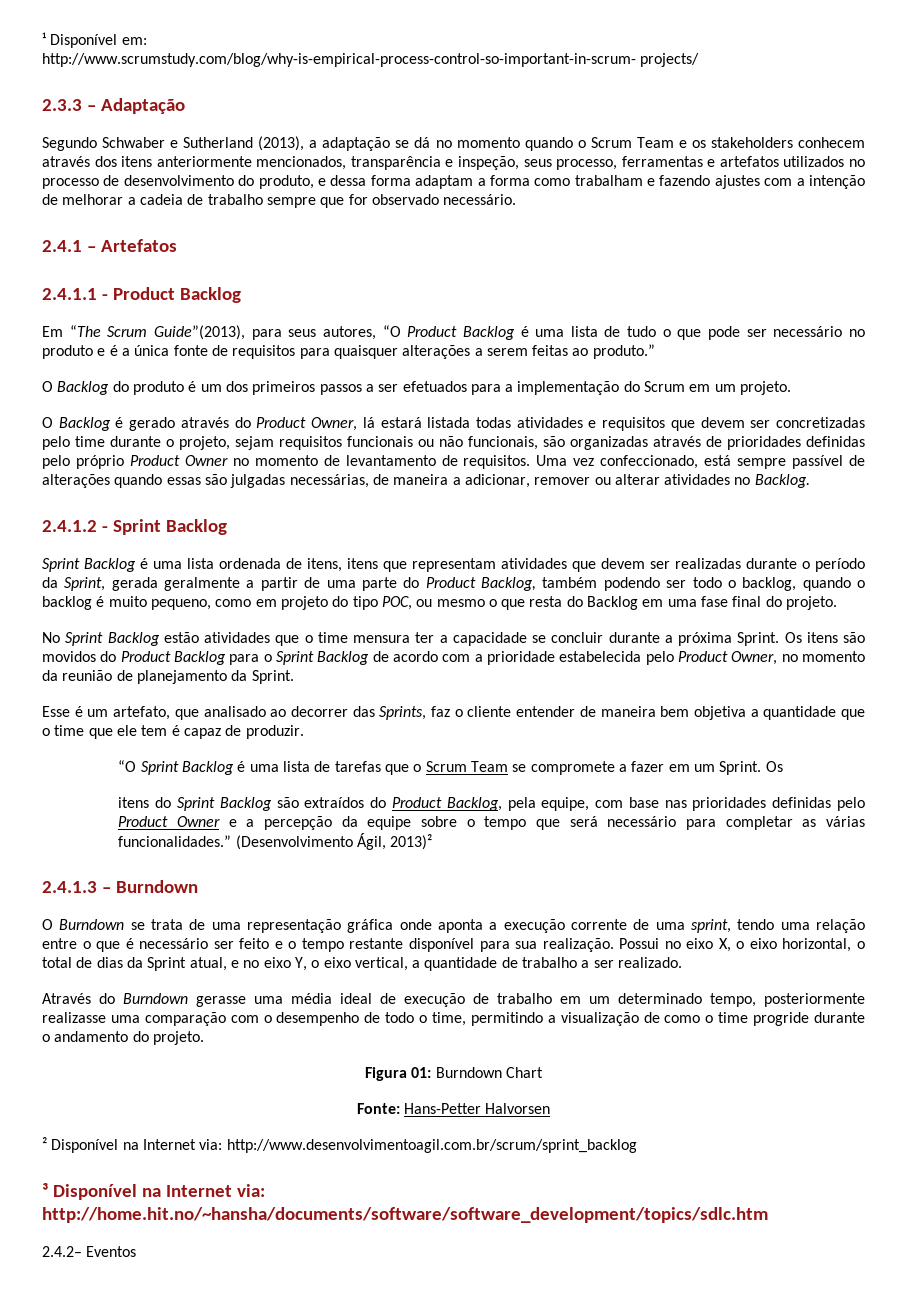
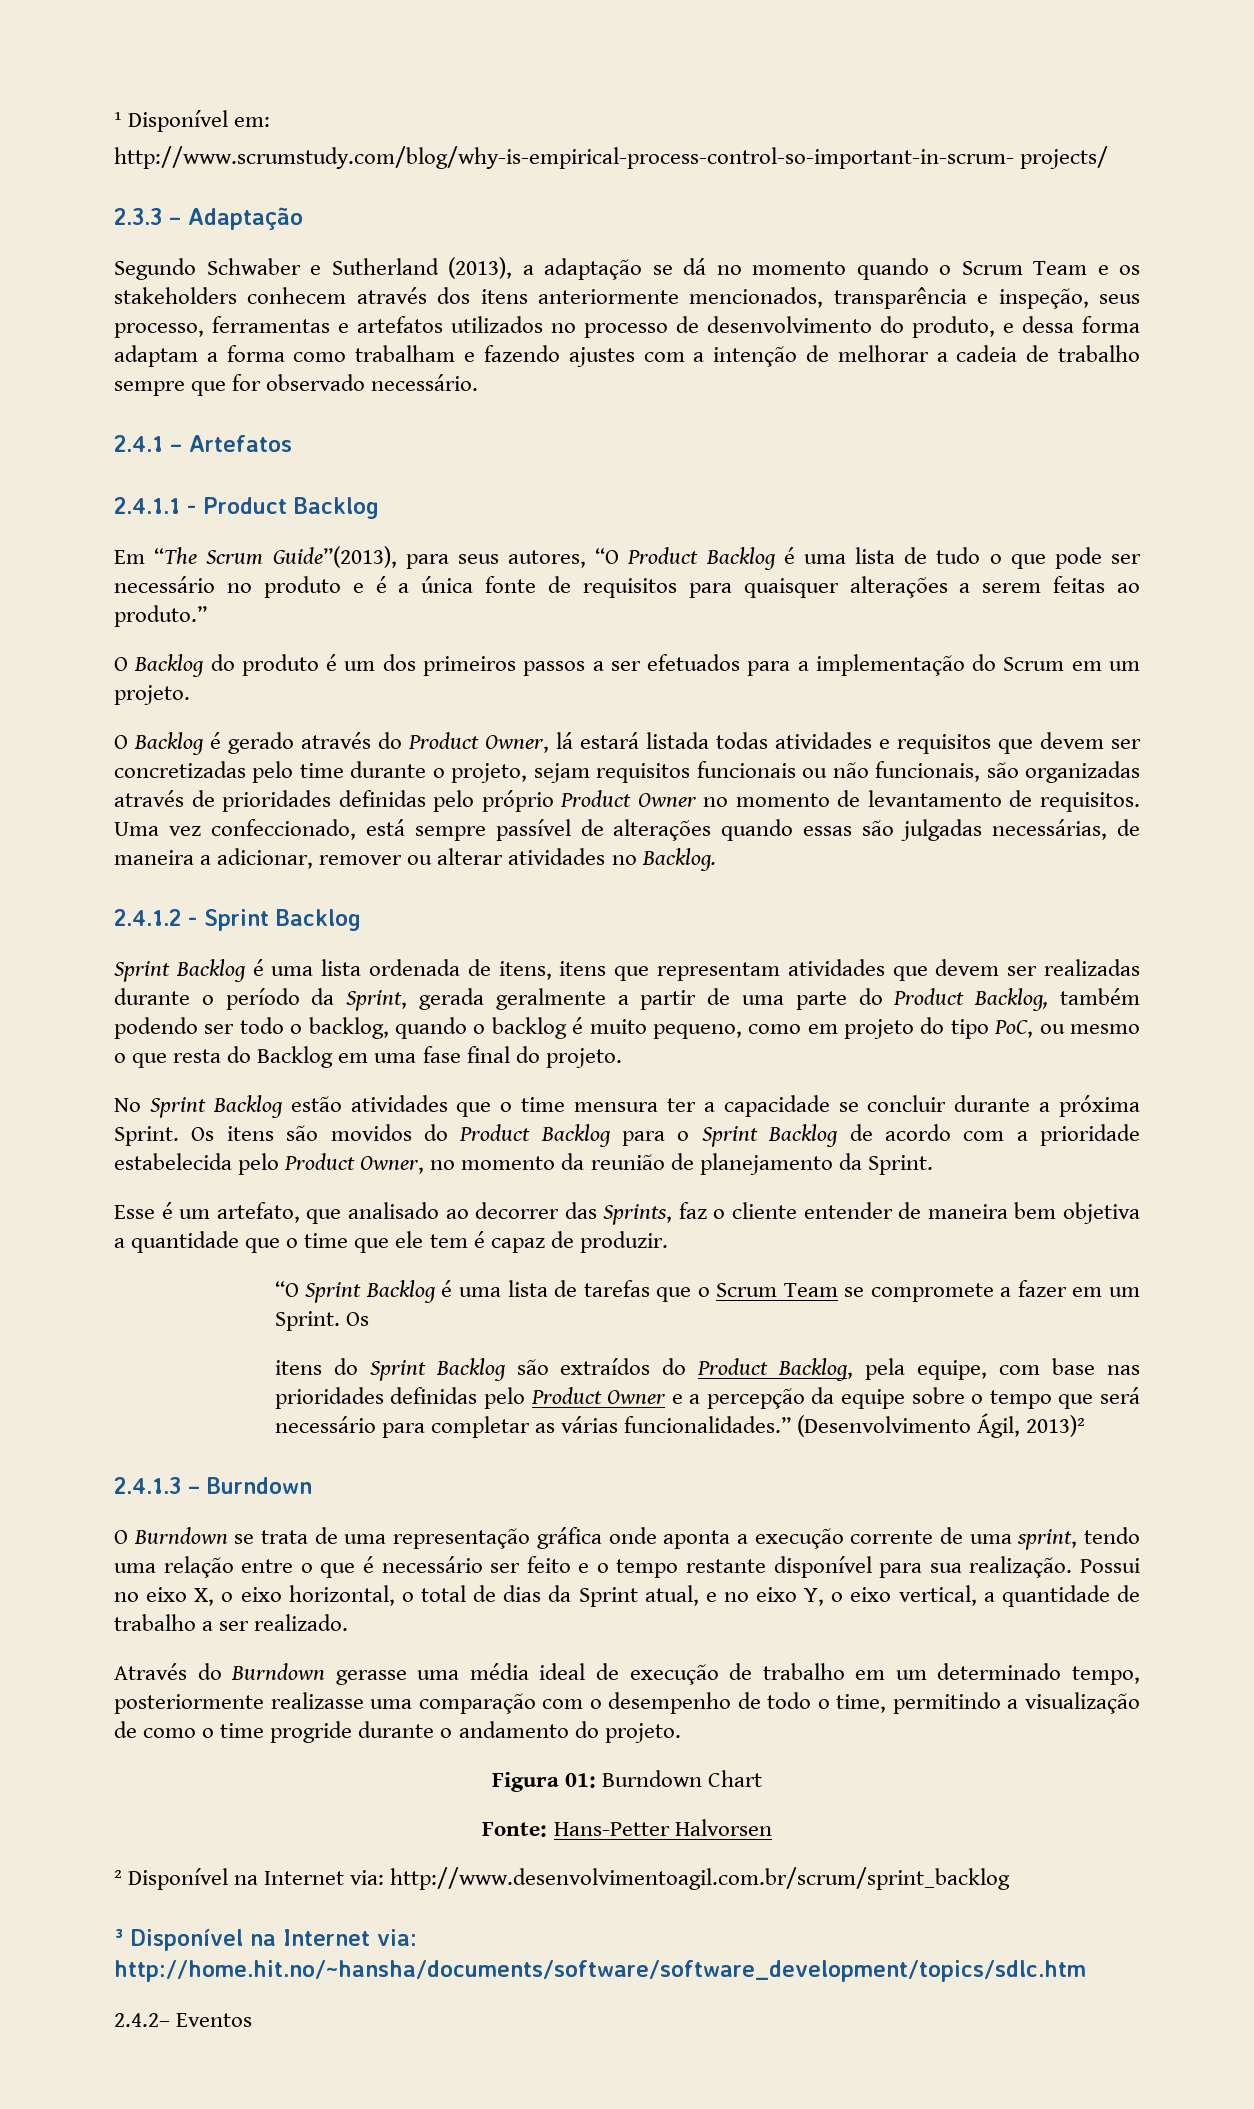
- Sprint Backlog é uma lista ordenada de itens, itens que representam atividades que devem ser realizadas durante o período da Sprint, gerada geralmente a partir de uma parte do Product Backlog, também podendo ser todo o backlog, quando o backlog é muito pequeno, como em projeto do tipo POC, ou mesmo o que resta do Backlog em uma fase final do projeto.
+ Sprint Backlog é uma lista ordenada de itens, itens que representam atividades que devem ser realizadas durante o período da Sprint, gerada geralmente a partir de uma parte do Product Backlog, também podendo ser todo o backlog, quando o backlog é muito pequeno, como em projeto do tipo PoC, ou mesmo o que resta do Backlog em uma fase final do projeto.

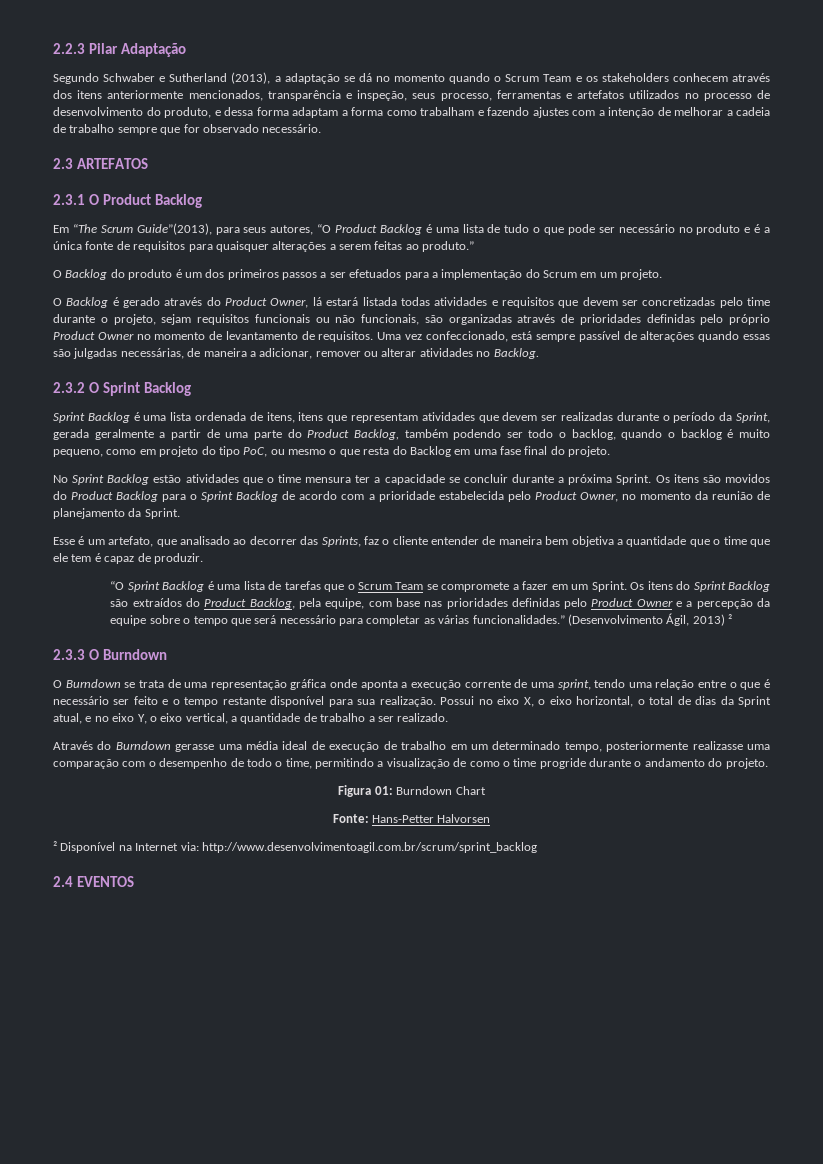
- ¹ Disponível em:
- http://www.scrumstudy.com/blog/why-is-empirical-process-control-so-important-in-scrum- projects/
- 2.3.3 – Adaptação
+ 2.2.3 Pilar Adaptação
- 2.4.1 – Artefatos
- 2.4.1.1 - Product Backlog
+ 2.3 ARTEFATOS
+ 2.3.1 O Product Backlog
- 2.4.1.2 - Sprint Backlog
+ 2.3.2 O Sprint Backlog
- “O Sprint Backlog é uma lista de tarefas que o Scrum Team se compromete a fazer em um Sprint. Os
- itens do Sprint Backlog são extraídos do Product Backlog, pela equipe, com base nas prioridades definidas pelo Product Owner e a percepção da equipe sobre o tempo que será necessário para completar as várias funcionalidades.”
+ “O Sprint Backlog é uma lista de tarefas que o Scrum Team se compromete a fazer em um Sprint. Os itens do Sprint Backlog são extraídos do Product Backlog, pela equipe, com base nas prioridades definidas pelo Product Owner e a percepção da equipe sobre o tempo que será necessário para completar as várias funcionalidades.”
- (Desenvolvimento Ágil, 2013)²
- 2.4.1.3 – Burndown
+ (Desenvolvimento Ágil, 2013) ²
+ 2.3.3 O Burndown
- ³ Disponível na Internet via: http://home.hit.no/~hansha/documents/software/software_development/topics/sdlc.htm
- 2.4.2– Eventos
+ 2.4 EVENTOS

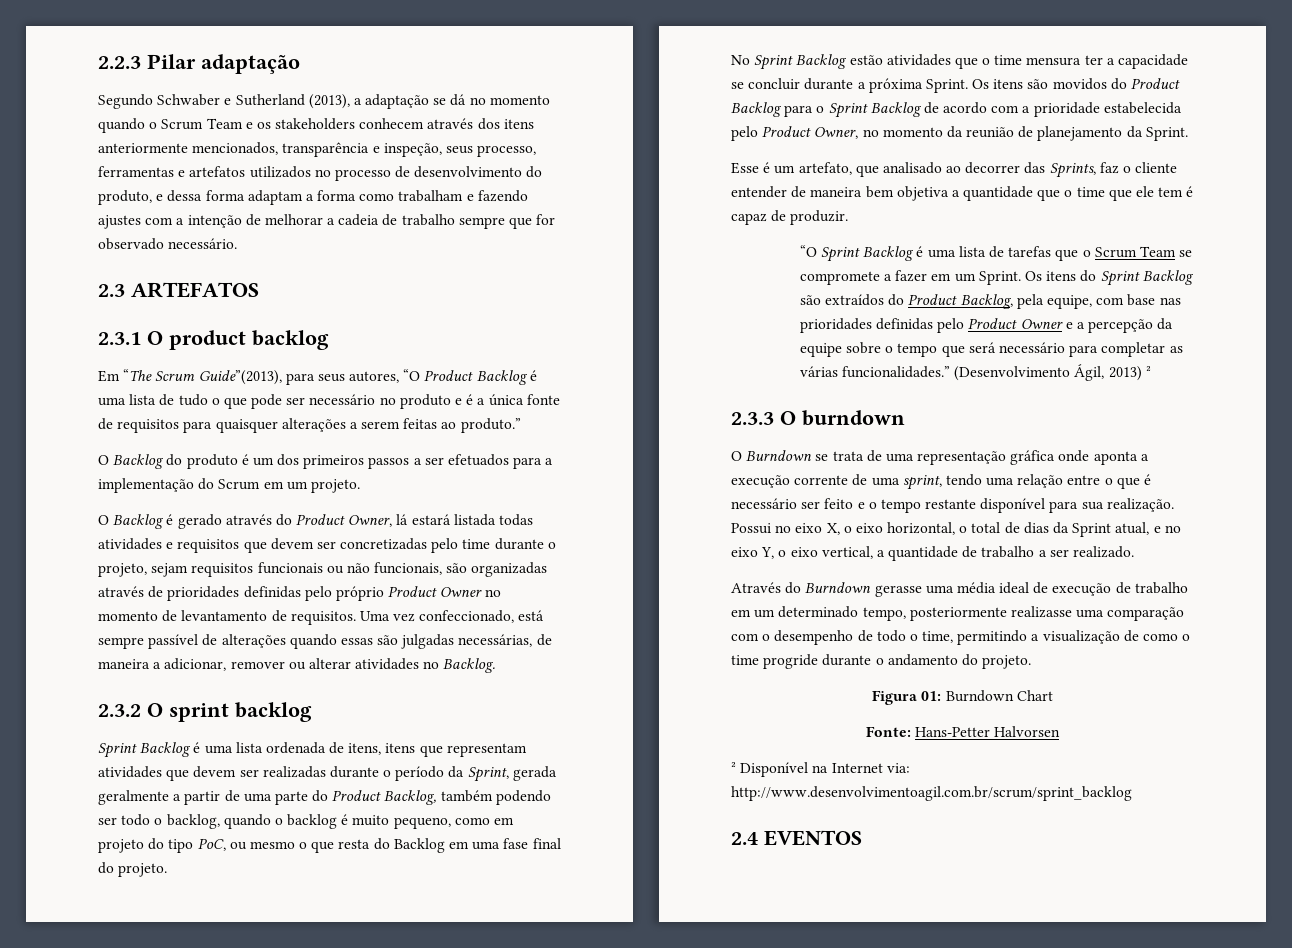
- 2.2.3 Pilar Adaptação
+ 2.2.3 Pilar adaptação
- 2.3.1 O Product Backlog
+ 2.3.1 O product backlog
- 2.3.2 O Sprint Backlog
+ 2.3.2 O sprint backlog
- 2.3.3 O Burndown
+ 2.3.3 O burndown

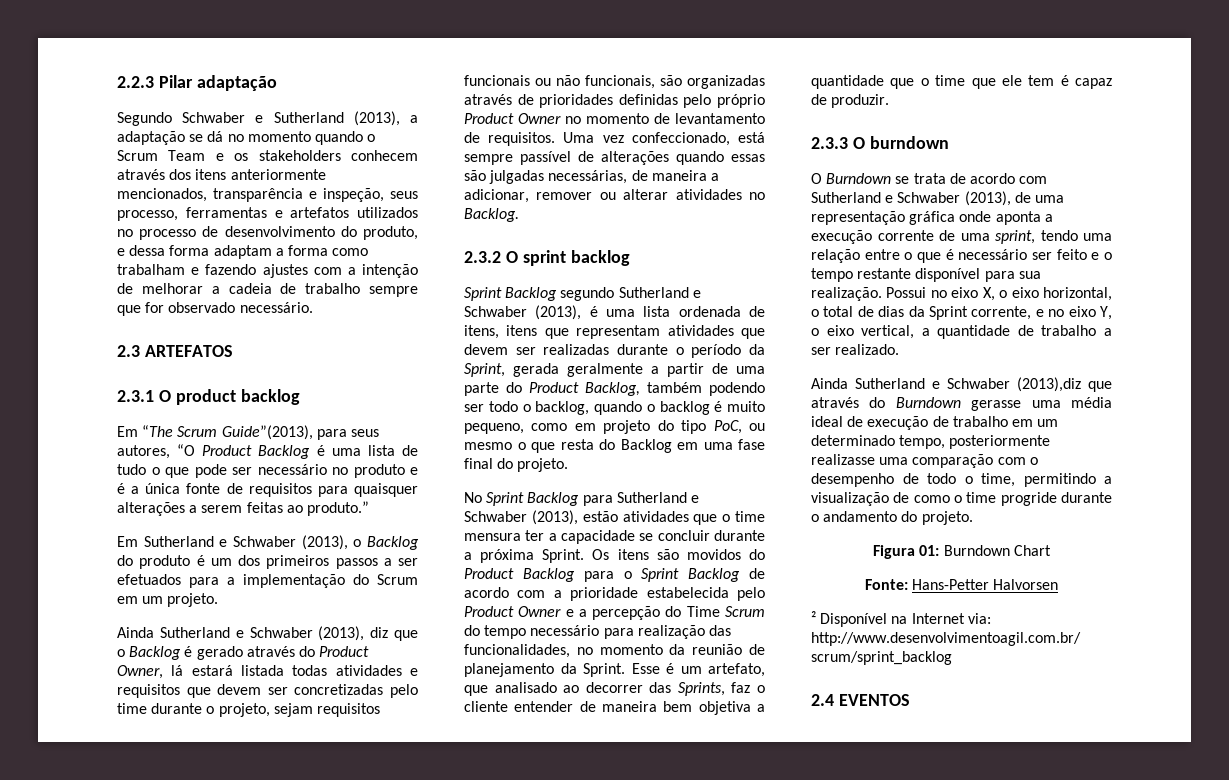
- O Backlog do produto é um dos primeiros passos a ser efetuados para a implementação do Scrum em um projeto.
+ Em Sutherland e Schwaber (2013), o Backlog do produto é um dos primeiros passos a ser efetuados para a implementação do Scrum em um projeto.
- O Backlog é gerado através do Product Owner, lá estará listada todas atividades e requisitos que devem ser concretizadas pelo time durante o projeto, sejam requisitos funcionais ou não funcionais, são organizadas através de prioridades definidas pelo próprio Product Owner no momento de levantamento de requisitos.
+ Ainda Sutherland e Schwaber (2013), diz que o Backlog é gerado através do Product Owner, lá estará listada todas atividades e requisitos que devem ser concretizadas pelo time durante o projeto, sejam requisitos funcionais ou não funcionais, são organizadas através de prioridades definidas pelo próprio Product Owner no momento de levantamento de requisitos.
- Sprint Backlog é uma lista ordenada de itens, itens que representam atividades que devem ser realizadas durante o período da Sprint, gerada geralmente a partir de uma parte do Product Backlog, também podendo ser todo o backlog, quando o backlog é muito pequeno, como em projeto do tipo PoC, ou mesmo o que resta do Backlog em uma fase final do projeto.
+ Sprint Backlog segundo Sutherland e Schwaber (2013), é uma lista ordenada de itens, itens que representam atividades que devem ser realizadas durante o período da Sprint, gerada geralmente a partir de uma parte do Product Backlog, também podendo ser todo o backlog, quando o backlog é muito pequeno, como em projeto do tipo PoC, ou mesmo o que resta do Backlog em uma fase final do projeto.
- No Sprint Backlog estão atividades que o time mensura ter a capacidade se concluir durante a próxima Sprint.
+ No Sprint Backlog para Sutherland e Schwaber (2013), estão atividades que o time mensura ter a capacidade se concluir durante a próxima Sprint.
- Os itens são movidos do Product Backlog para o Sprint Backlog de acordo com a prioridade estabelecida pelo Product Owner, no momento da reunião de planejamento da Sprint.
- Esse é um artefato, que analisado ao decorrer das Sprints, faz o cliente entender de maneira bem objetiva a quantidade que o time que ele tem é capaz de produzir.
+ Os itens são movidos do Product Backlog para o Sprint Backlog de acordo com a prioridade estabelecida pelo Product Owner e a percepção do Time Scrum do tempo necessário para realização das funcionalidades, no momento da reunião de planejamento da Sprint. Esse é um artefato, que analisado ao decorrer das Sprints, faz o cliente entender de maneira bem objetiva a quantidade que o time que ele tem é capaz de produzir.
- “O Sprint Backlog é uma lista de tarefas que o Scrum Team se compromete a fazer em um Sprint. Os itens do Sprint Backlog são extraídos do Product Backlog, pela equipe, com base nas prioridades definidas pelo Product Owner e a percepção da equipe sobre o tempo que será necessário para completar as várias funcionalidades.” (Desenvolvimento Ágil, 2013) ²
- O Burndown se trata de uma representação gráfica onde aponta a execução corrente de uma sprint, tendo uma relação entre o que é necessário ser feito e o tempo restante disponível para sua realização.
+ O Burndown se trata de acordo com Sutherland e Schwaber (2013), de uma representação gráfica onde aponta a execução corrente de uma sprint, tendo uma relação entre o que é necessário ser feito e o tempo restante disponível para sua realização.
- Possui no eixo X, o eixo horizontal, o total de dias da Sprint atual, e no eixo Y, o eixo vertical, a quantidade de trabalho a ser realizado.
+ Possui no eixo X, o eixo horizontal, o total de dias da Sprint corrente, e no eixo Y, o eixo vertical, a quantidade de trabalho a ser realizado.
- Através do Burndown gerasse uma média ideal de execução de trabalho em um determinado tempo, posteriormente realizasse uma comparação com o desempenho de todo o time, permitindo a visualização de como o time progride durante o andamento do projeto.
+ Ainda Sutherland e Schwaber (2013),diz que através do Burndown gerasse uma média ideal de execução de trabalho em um determinado tempo, posteriormente realizasse uma comparação com o desempenho de todo o time, permitindo a visualização de como o time progride durante o andamento do projeto.

